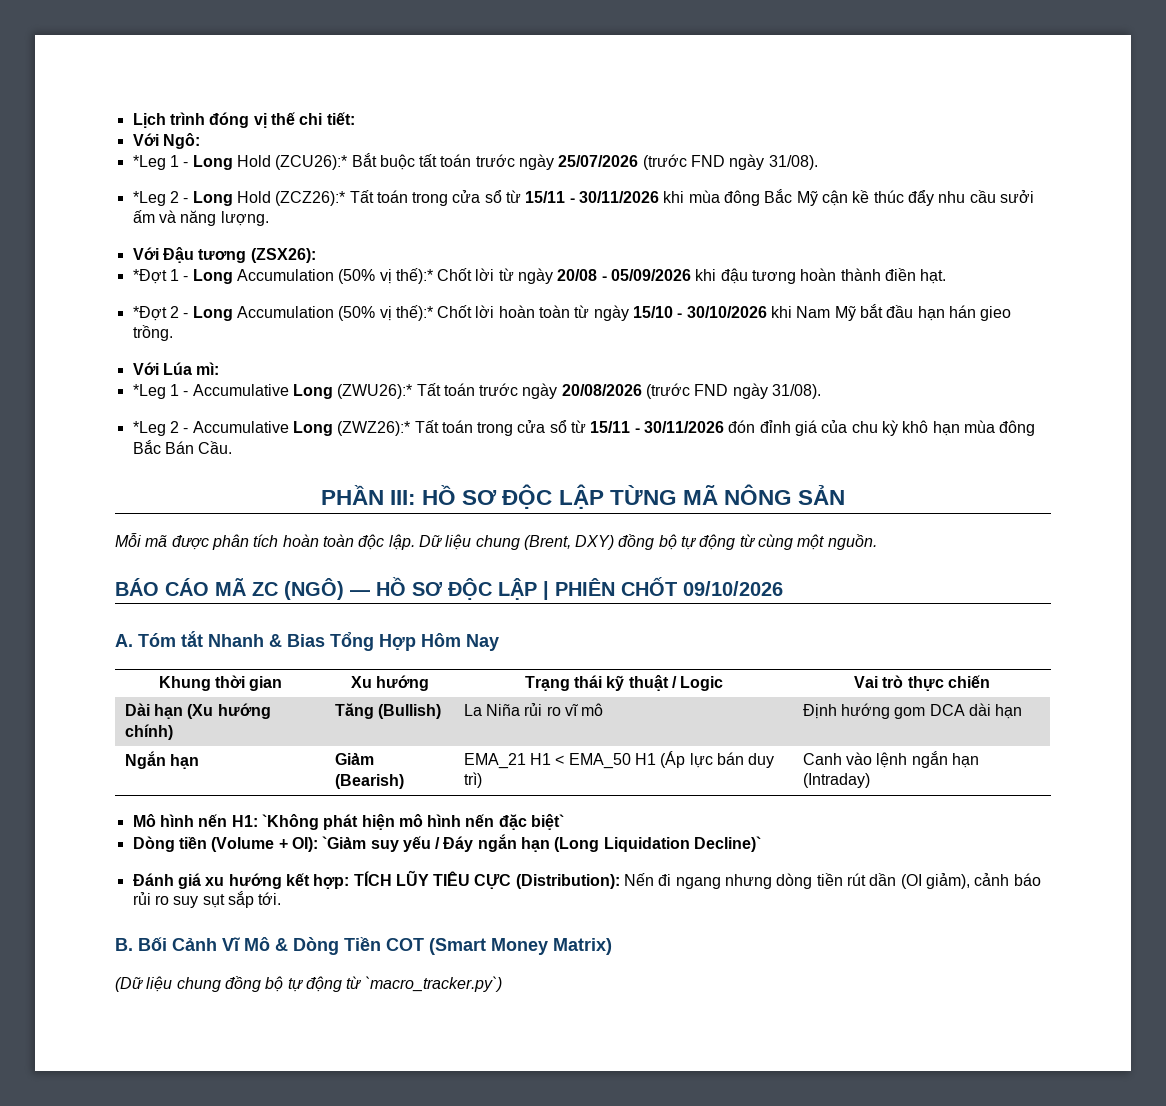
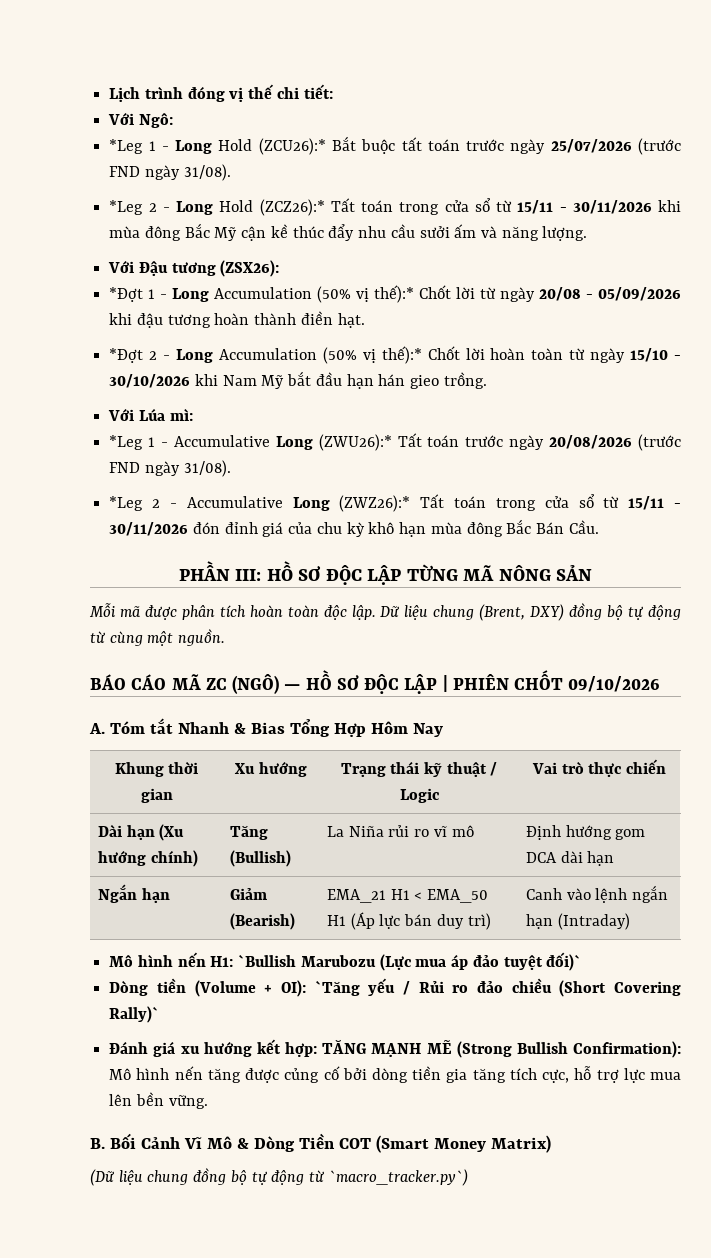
- Mô hình nến H1: `Không phát hiện mô hình nến đặc biệt`
+ Mô hình nến H1: `Bullish Marubozu (Lực mua áp đảo tuyệt đối)`
- Dòng tiền (Volume + OI): `Giảm suy yếu / Đáy ngắn hạn (Long Liquidation Decline)`
+ Dòng tiền (Volume + OI): `Tăng yếu / Rủi ro đảo chiều (Short Covering Rally)`
- Đánh giá xu hướng kết hợp: TÍCH LŨY TIÊU CỰC (Distribution): Nến đi ngang nhưng dòng tiền rút dần (OI giảm), cảnh báo rủi ro suy sụt sắp tới.
+ Đánh giá xu hướng kết hợp: TĂNG MẠNH MẼ (Strong Bullish Confirmation): Mô hình nến tăng được củng cố bởi dòng tiền gia tăng tích cực, hỗ trợ lực mua lên bền vững.

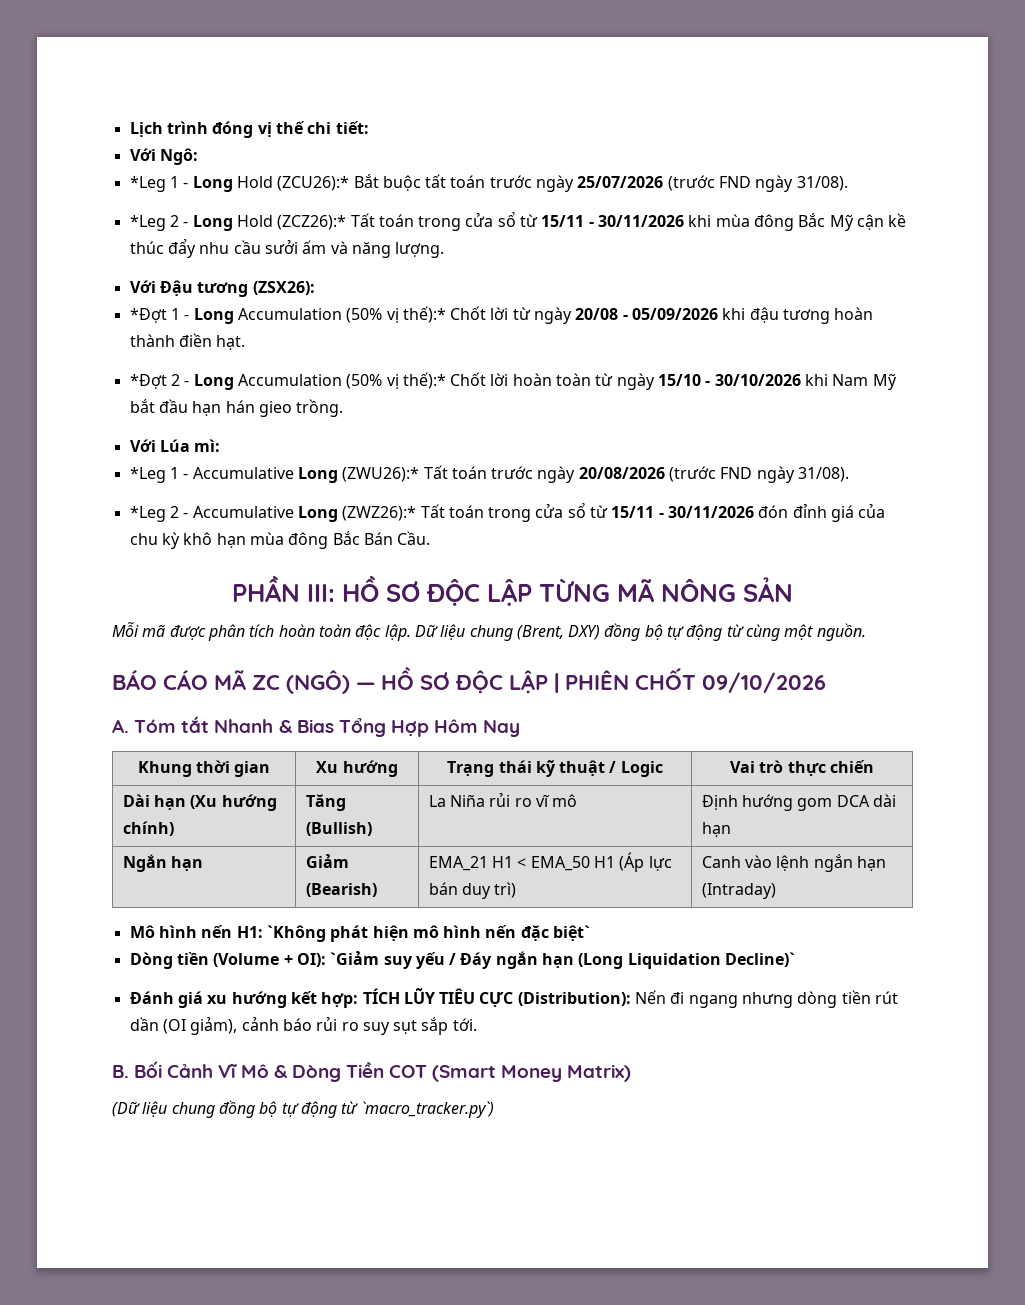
- Mô hình nến H1: `Bullish Marubozu (Lực mua áp đảo tuyệt đối)`
+ Mô hình nến H1: `Không phát hiện mô hình nến đặc biệt`
- Dòng tiền (Volume + OI): `Tăng yếu / Rủi ro đảo chiều (Short Covering Rally)`
+ Dòng tiền (Volume + OI): `Giảm suy yếu / Đáy ngắn hạn (Long Liquidation Decline)`
- Đánh giá xu hướng kết hợp: TĂNG MẠNH MẼ (Strong Bullish Confirmation): Mô hình nến tăng được củng cố bởi dòng tiền gia tăng tích cực, hỗ trợ lực mua lên bền vững.
+ Đánh giá xu hướng kết hợp: TÍCH LŨY TIÊU CỰC (Distribution): Nến đi ngang nhưng dòng tiền rút dần (OI giảm), cảnh báo rủi ro suy sụt sắp tới.

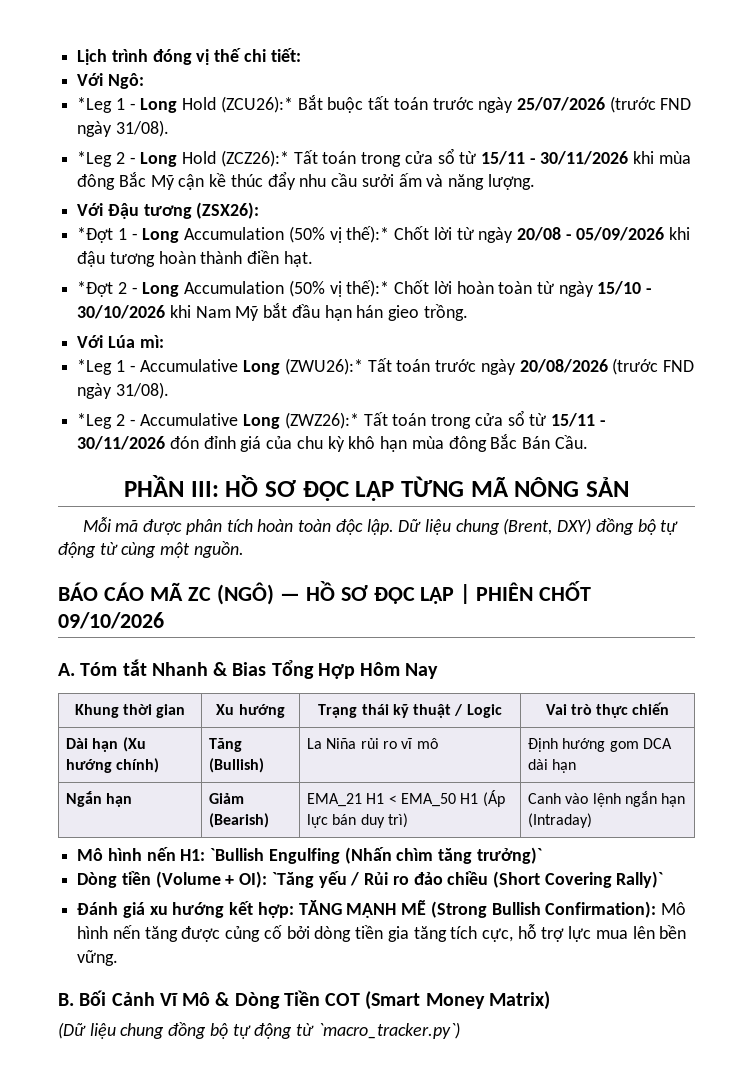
- Mô hình nến H1: `Không phát hiện mô hình nến đặc biệt`
+ Mô hình nến H1: `Bullish Engulfing (Nhấn chìm tăng trưởng)`
- Dòng tiền (Volume + OI): `Giảm suy yếu / Đáy ngắn hạn (Long Liquidation Decline)`
+ Dòng tiền (Volume + OI): `Tăng yếu / Rủi ro đảo chiều (Short Covering Rally)`
- Đánh giá xu hướng kết hợp: TÍCH LŨY TIÊU CỰC (Distribution): Nến đi ngang nhưng dòng tiền rút dần (OI giảm), cảnh báo rủi ro suy sụt sắp tới.
+ Đánh giá xu hướng kết hợp: TĂNG MẠNH MẼ (Strong Bullish Confirmation): Mô hình nến tăng được củng cố bởi dòng tiền gia tăng tích cực, hỗ trợ lực mua lên bền vững.

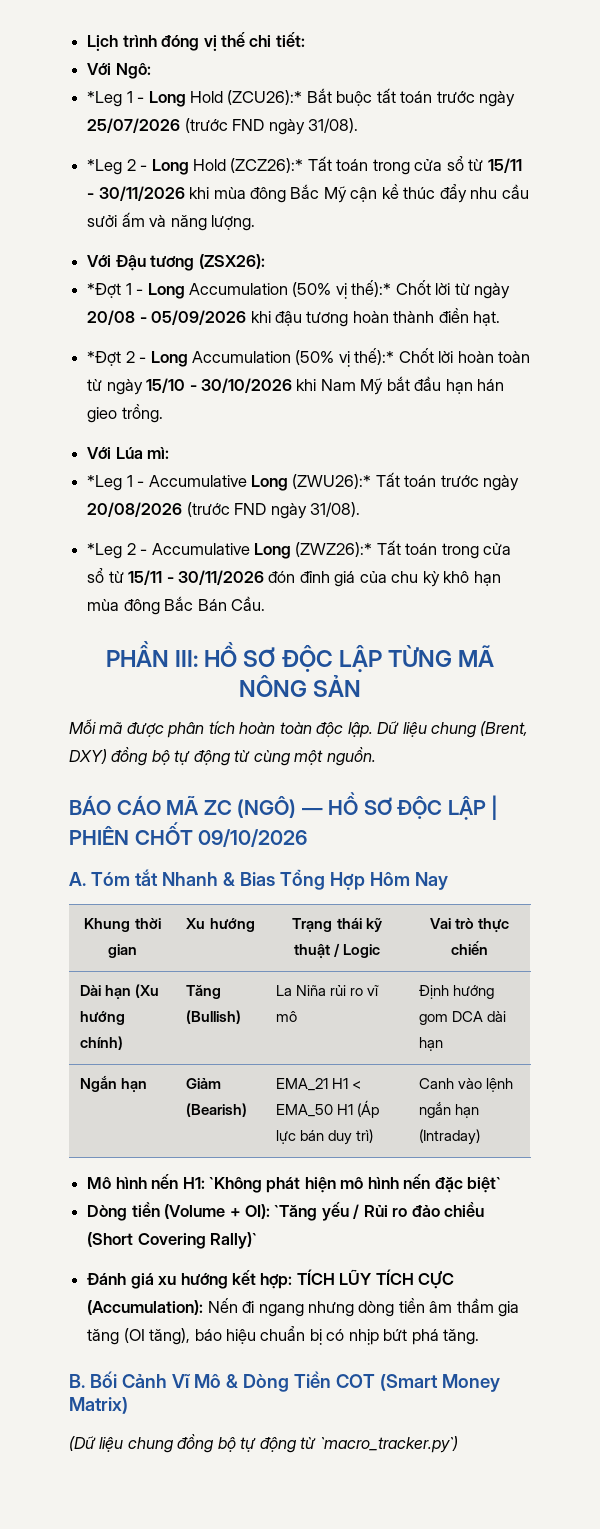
- Mô hình nến H1: `Bullish Engulfing (Nhấn chìm tăng trưởng)`
+ Mô hình nến H1: `Không phát hiện mô hình nến đặc biệt`
- Đánh giá xu hướng kết hợp: TĂNG MẠNH MẼ (Strong Bullish Confirmation): Mô hình nến tăng được củng cố bởi dòng tiền gia tăng tích cực, hỗ trợ lực mua lên bền vững.
+ Đánh giá xu hướng kết hợp: TÍCH LŨY TÍCH CỰC (Accumulation): Nến đi ngang nhưng dòng tiền âm thầm gia tăng (OI tăng), báo hiệu chuẩn bị có nhịp bứt phá tăng.

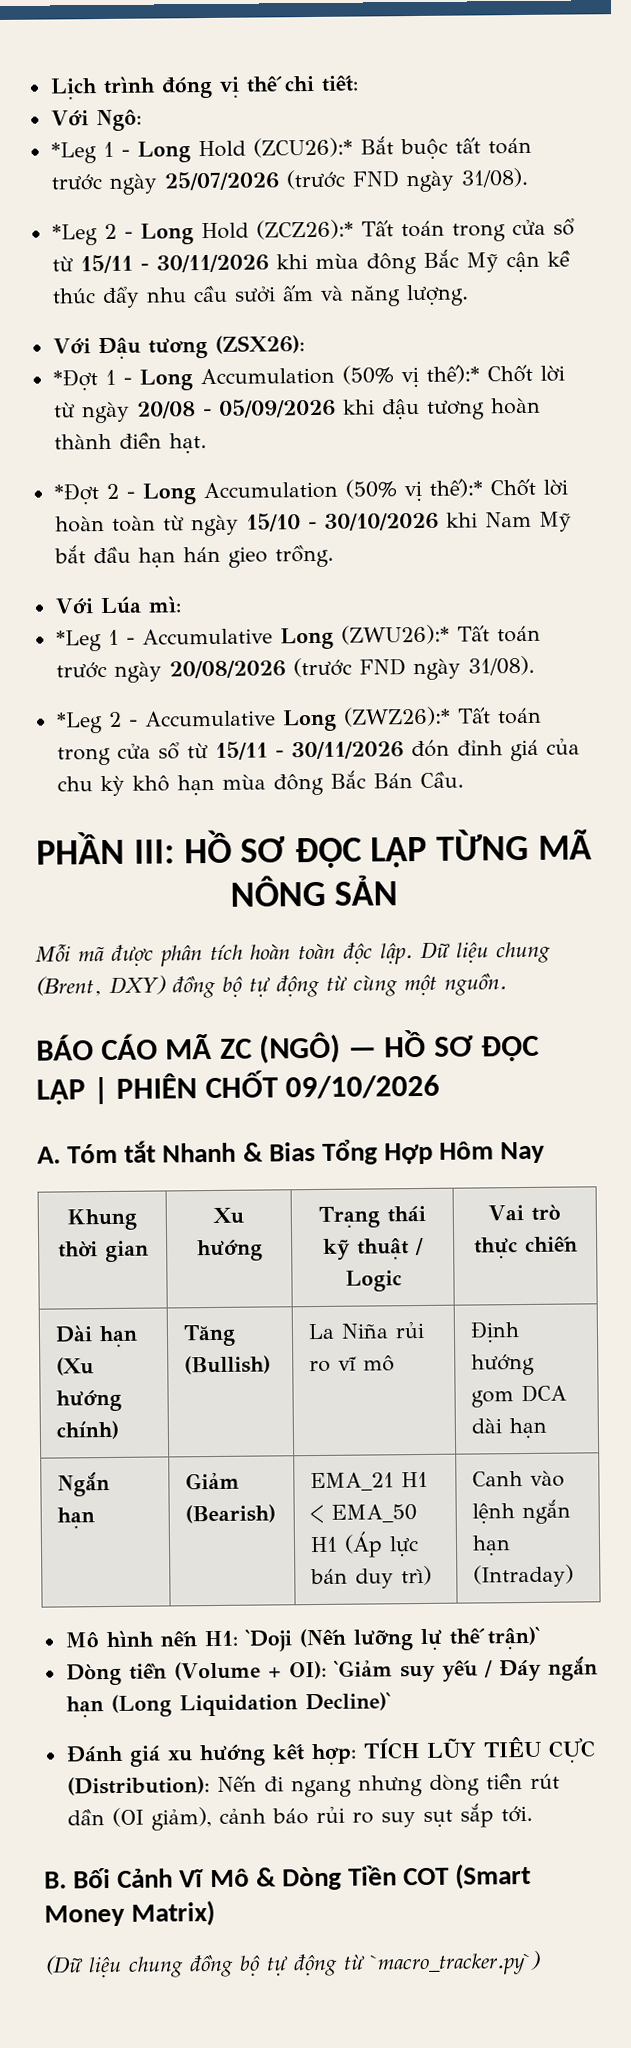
- Mô hình nến H1: `Không phát hiện mô hình nến đặc biệt`
+ Mô hình nến H1: `Doji (Nến lưỡng lự thế trận)`
- Dòng tiền (Volume + OI): `Tăng yếu / Rủi ro đảo chiều (Short Covering Rally)`
+ Dòng tiền (Volume + OI): `Giảm suy yếu / Đáy ngắn hạn (Long Liquidation Decline)`
- Đánh giá xu hướng kết hợp: TÍCH LŨY TÍCH CỰC (Accumulation): Nến đi ngang nhưng dòng tiền âm thầm gia tăng (OI tăng), báo hiệu chuẩn bị có nhịp bứt phá tăng.
+ Đánh giá xu hướng kết hợp: TÍCH LŨY TIÊU CỰC (Distribution): Nến đi ngang nhưng dòng tiền rút dần (OI giảm), cảnh báo rủi ro suy sụt sắp tới.

